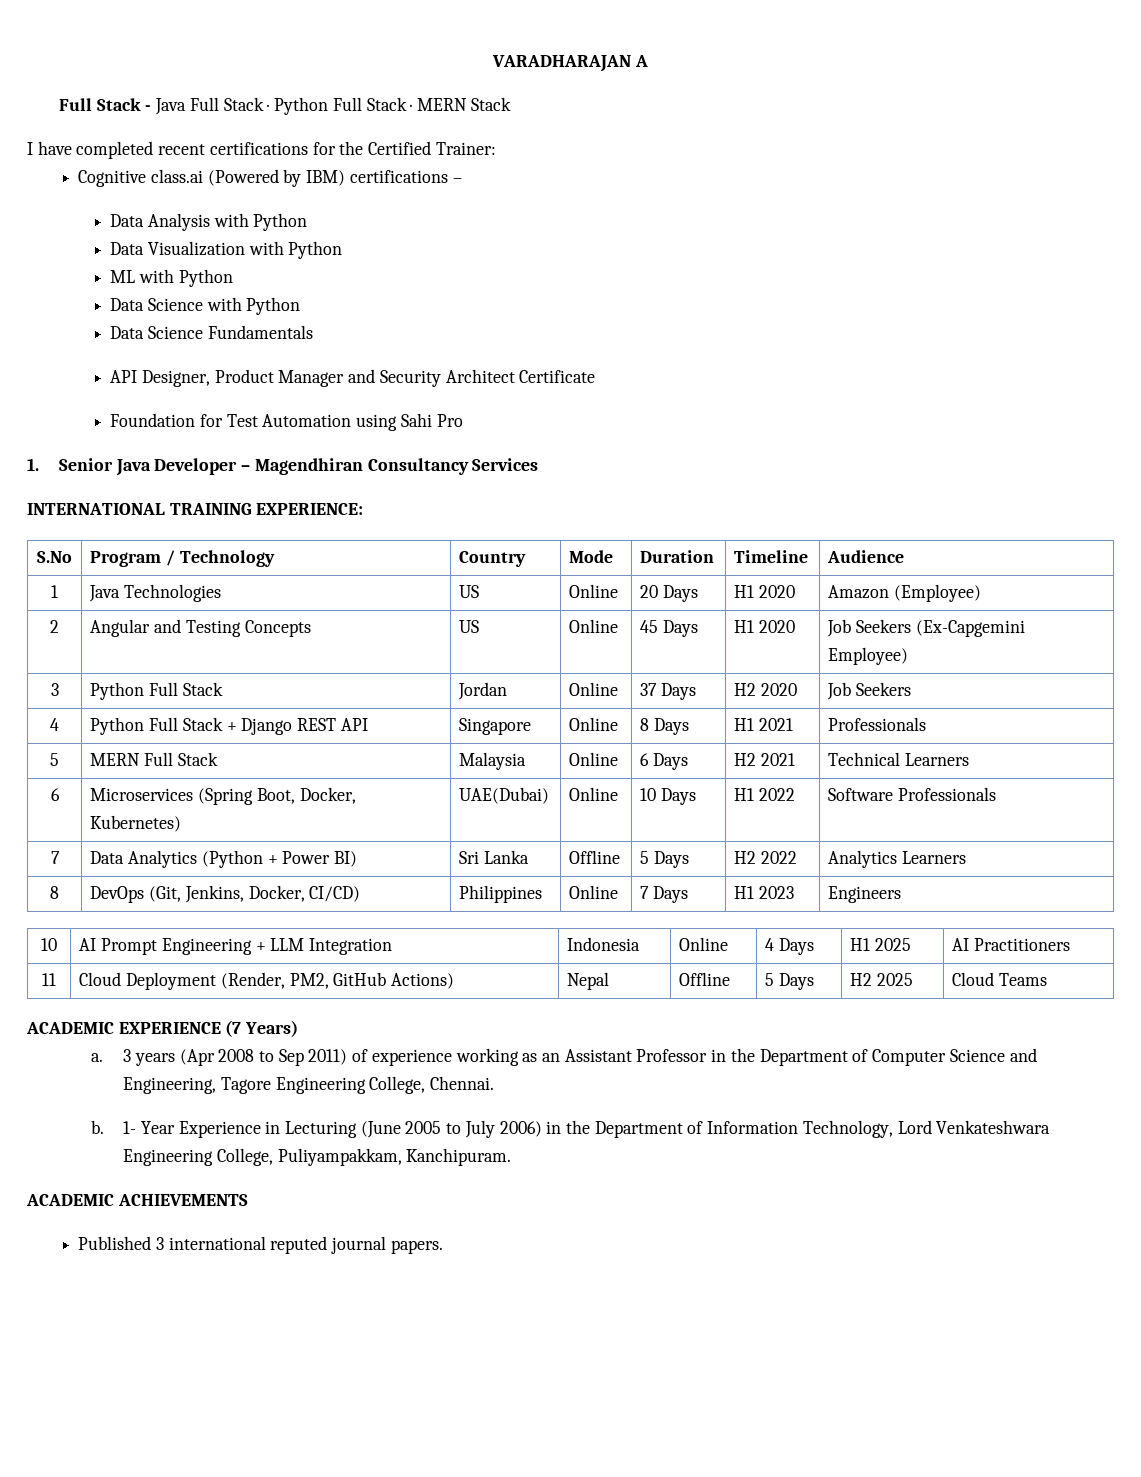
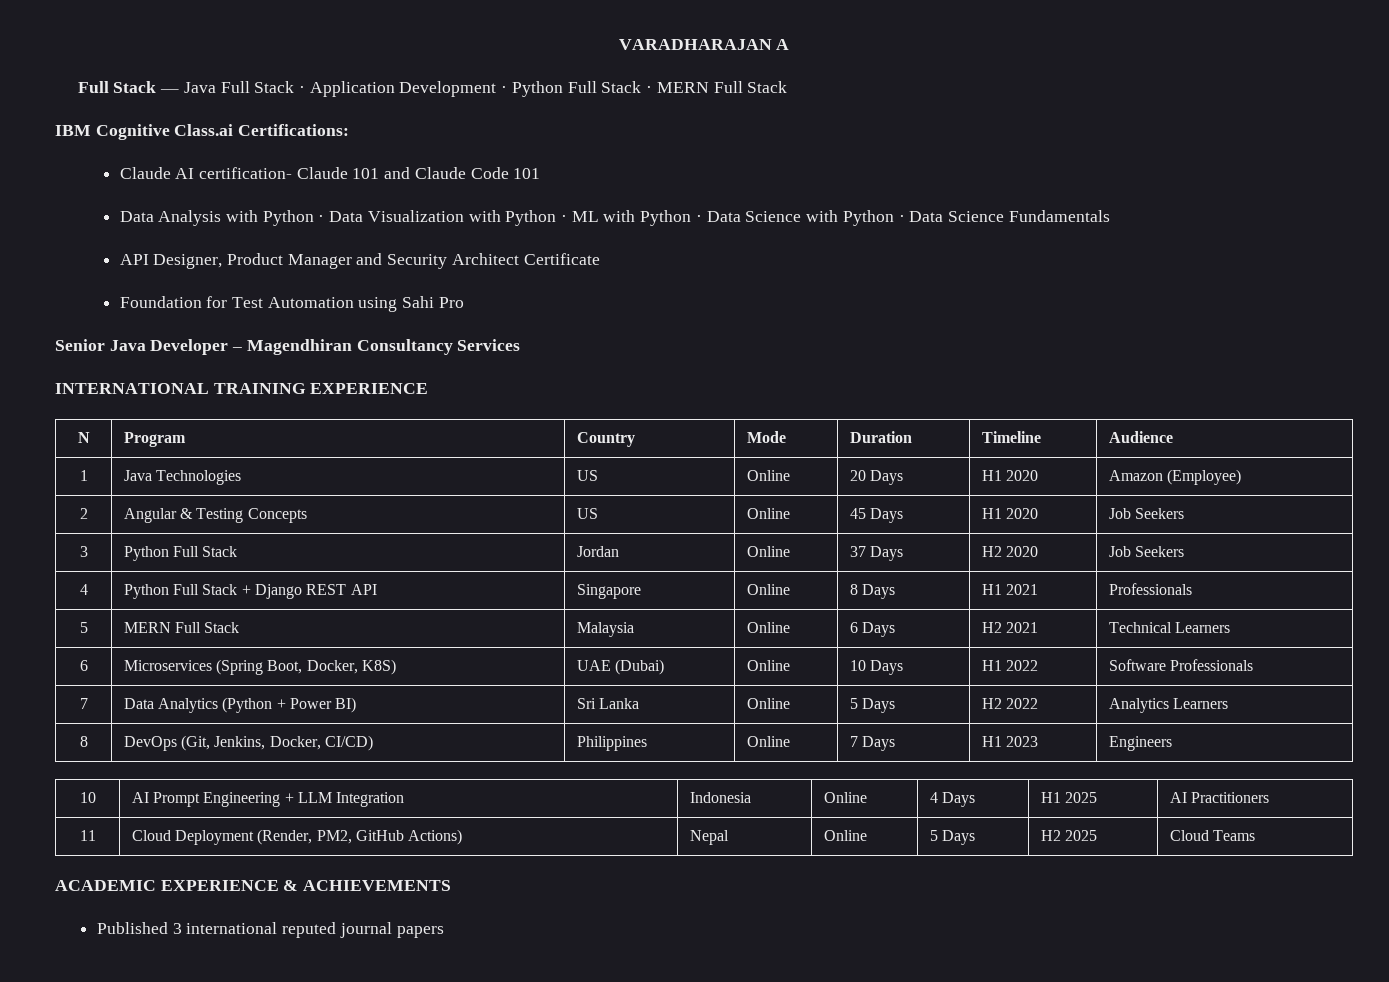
- Full Stack - Java Full Stack · Python Full Stack · MERN Stack
+ Full Stack — Java Full Stack · Application Development · Python Full Stack · MERN Full Stack
- I have completed recent certifications for the Certified Trainer:
- Cognitive class.ai (Powered by IBM) certifications –
+ IBM Cognitive Class.ai Certifications:
+ Claude AI certification- Claude 101 and Claude Code 101
- Data Analysis with Python
- Data Visualization with Python
- ML with Python
- Data Science with Python
- Data Science Fundamentals
+ Data Analysis with Python · Data Visualization with Python · ML with Python · Data Science with Python · Data Science Fundamentals
- 1. Senior Java Developer – Magendhiran Consultancy Services
+ Senior Java Developer – Magendhiran Consultancy Services
- INTERNATIONAL TRAINING EXPERIENCE:
- S.No | Program / Technology | Country | Mode | Duration | Timeline | Audience
+ INTERNATIONAL TRAINING EXPERIENCE
+ N | Program | Country | Mode | Duration | Timeline | Audience
- 2 | Angular and Testing Concepts | US | Online | 45 Days | H1 2020 | Job Seekers (Ex-Capgemini Employee)
+ 2 | Angular & Testing Concepts | US | Online | 45 Days | H1 2020 | Job Seekers
- 6 | Microservices (Spring Boot, Docker, Kubernetes) | UAE(Dubai) | Online | 10 Days | H1 2022 | Software Professionals
+ 6 | Microservices (Spring Boot, Docker, K8S) | UAE (Dubai) | Online | 10 Days | H1 2022 | Software Professionals
- 7 | Data Analytics (Python + Power BI) | Sri Lanka | Offline | 5 Days | H2 2022 | Analytics Learners
+ 7 | Data Analytics (Python + Power BI) | Sri Lanka | Online | 5 Days | H2 2022 | Analytics Learners
- 11 | Cloud Deployment (Render, PM2, GitHub Actions) | Nepal | Offline | 5 Days | H2 2025 | Cloud Teams
+ 11 | Cloud Deployment (Render, PM2, GitHub Actions) | Nepal | Online | 5 Days | H2 2025 | Cloud Teams
- ACADEMIC EXPERIENCE (7 Years)
- a. 3 years (Apr 2008 to Sep 2011) of experience working as an Assistant Professor in the Department of Computer Science and Engineering, Tagore Engineering College, Chennai.
- b. 1- Year Experience in Lecturing (June 2005 to July 2006) in the Department of Information Technology, Lord Venkateshwara Engineering College, Puliyampakkam, Kanchipuram.
- ACADEMIC ACHIEVEMENTS
+ ACADEMIC EXPERIENCE & ACHIEVEMENTS
- Published 3 international reputed journal papers.
+ Published 3 international reputed journal papers

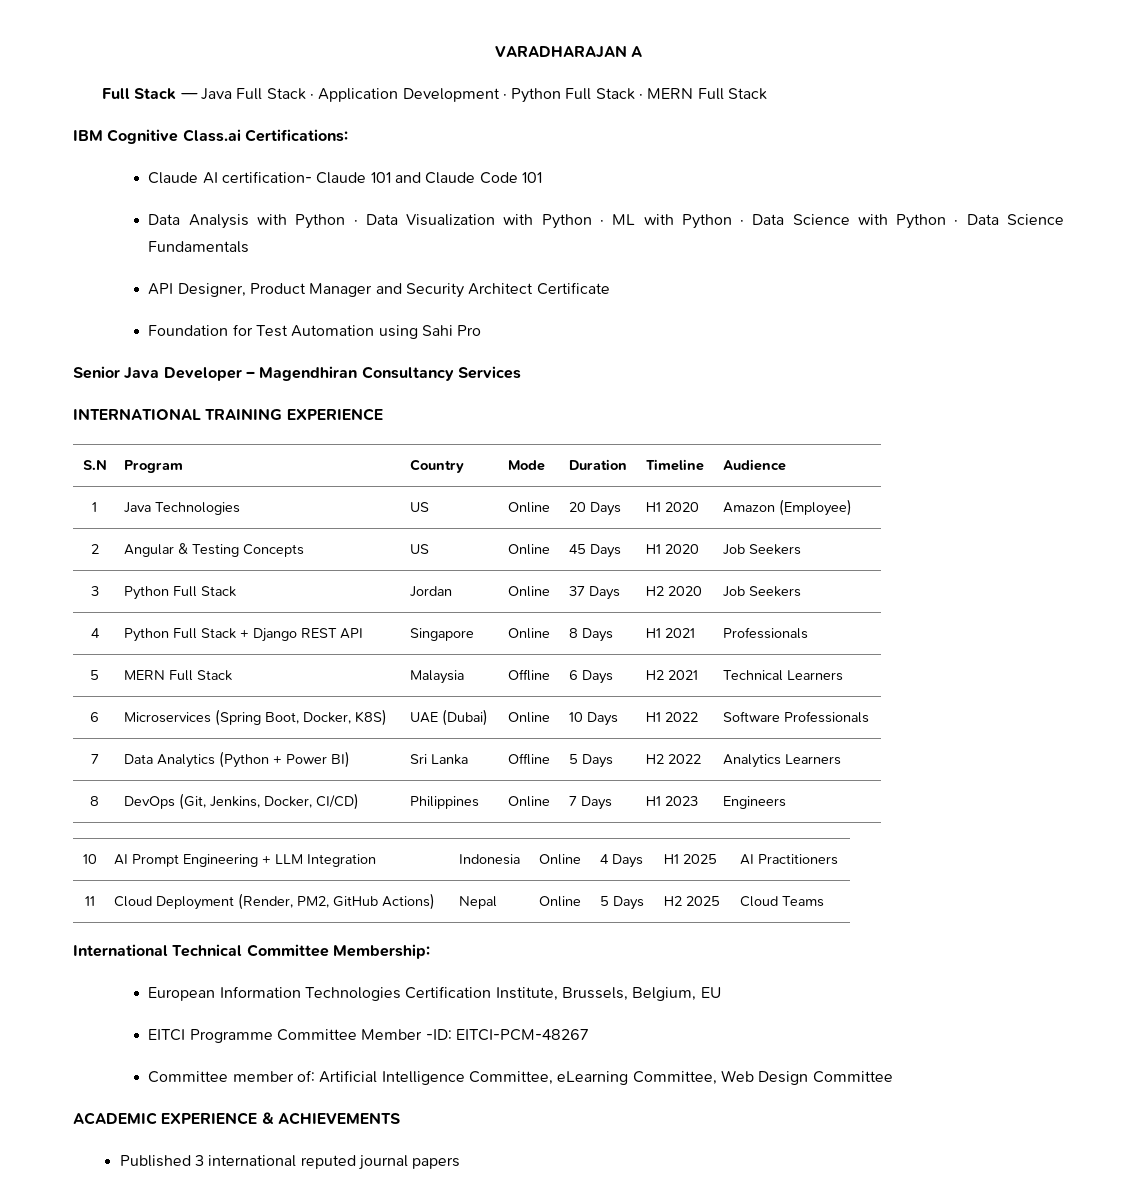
- N | Program | Country | Mode | Duration | Timeline | Audience
+ S.N | Program | Country | Mode | Duration | Timeline | Audience
- 5 | MERN Full Stack | Malaysia | Online | 6 Days | H2 2021 | Technical Learners
+ 5 | MERN Full Stack | Malaysia | Offline | 6 Days | H2 2021 | Technical Learners
- 7 | Data Analytics (Python + Power BI) | Sri Lanka | Online | 5 Days | H2 2022 | Analytics Learners
+ 7 | Data Analytics (Python + Power BI) | Sri Lanka | Offline | 5 Days | H2 2022 | Analytics Learners
+ International Technical Committee Membership:
+ European Information Technologies Certification Institute, Brussels, Belgium, EU
+ EITCI Programme Committee Member -ID: EITCI-PCM-48267
+ Committee member of: Artificial Intelligence Committee, eLearning Committee, Web Design Committee

